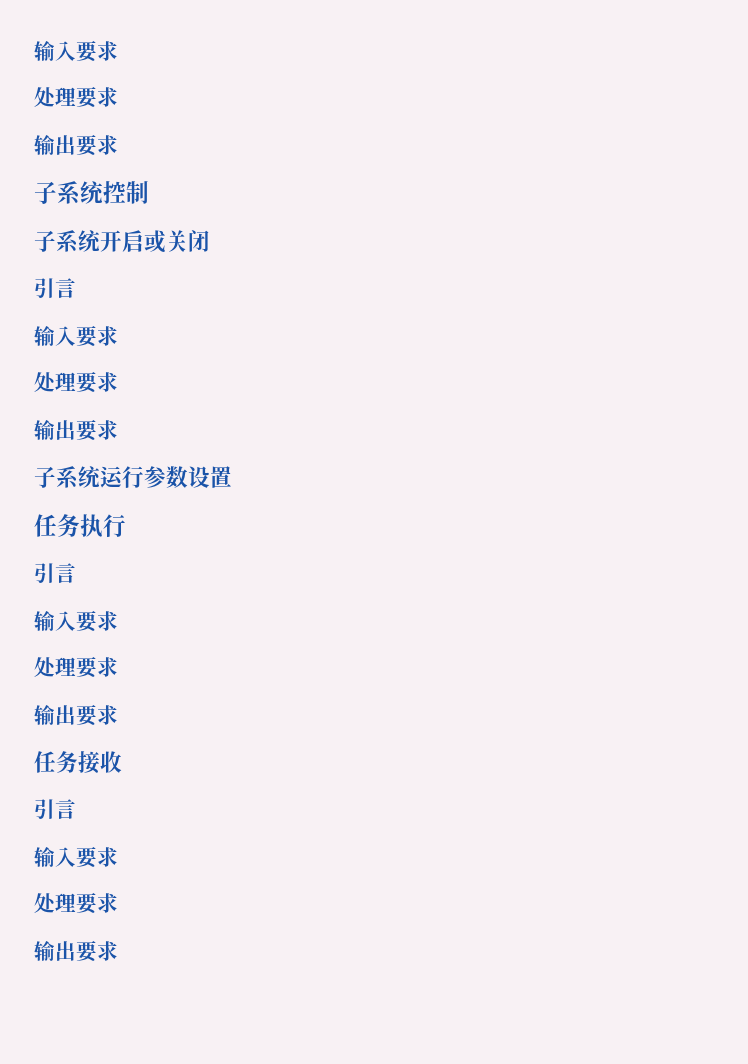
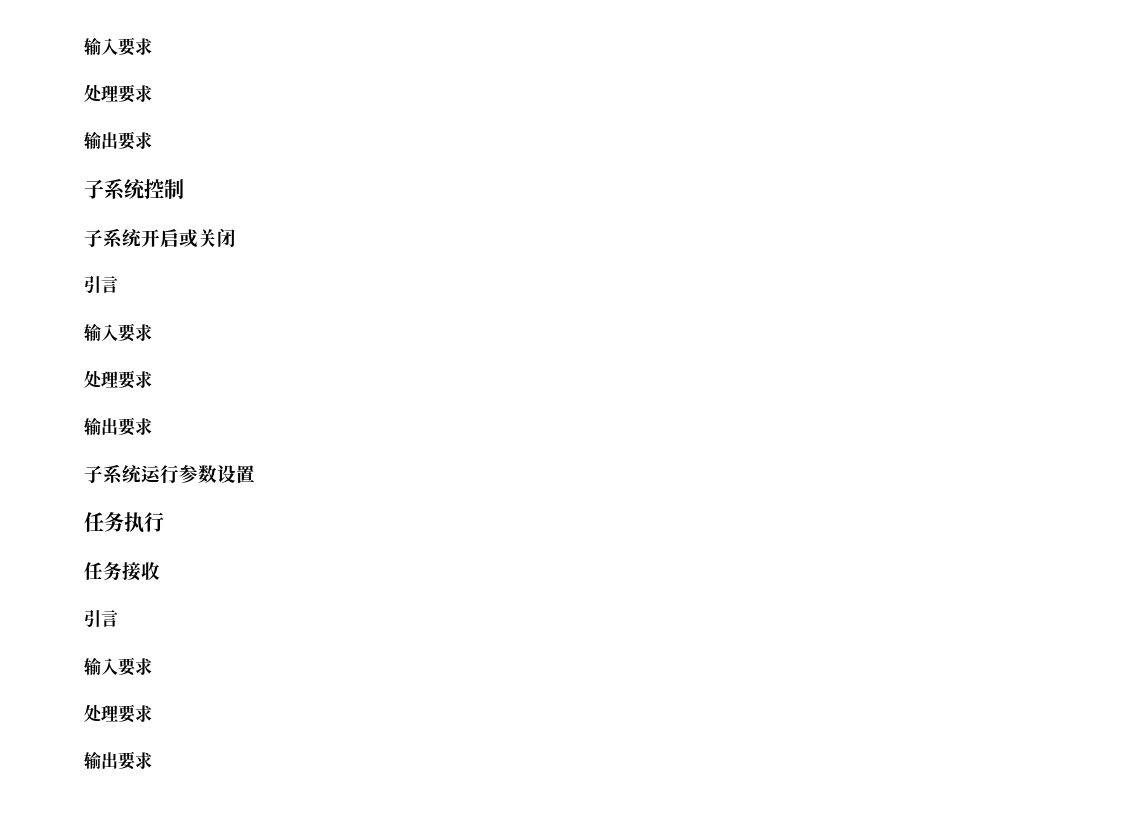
  任务执行
- 引言
- 输入要求
- 处理要求
- 输出要求

